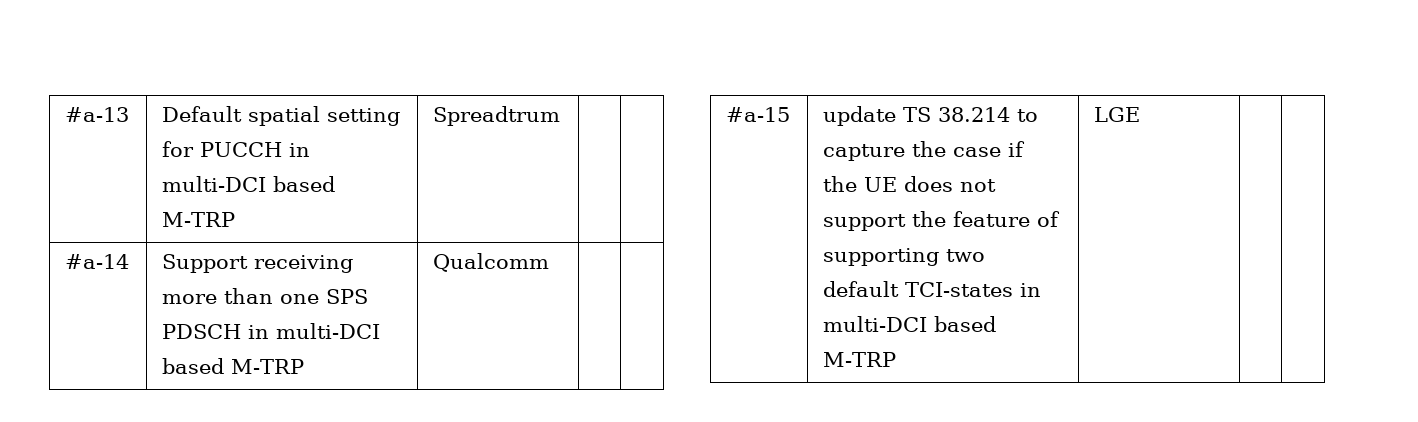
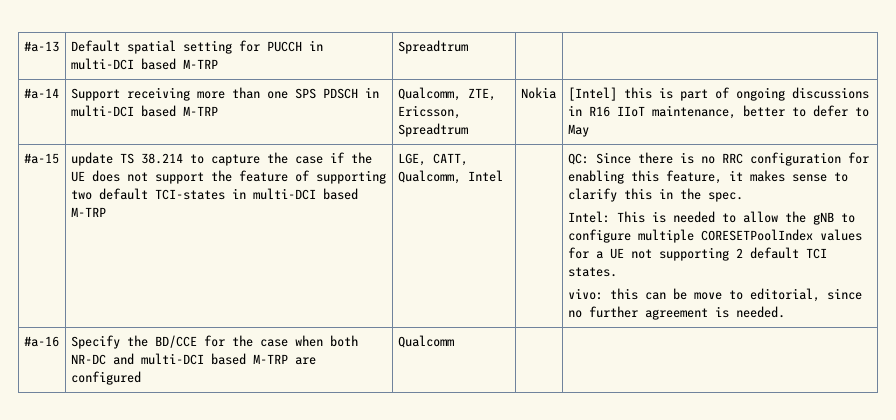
- #a-14 | Support receiving more than one SPS PDSCH in multi-DCI based M-TRP | Qualcomm | |
+ #a-14 | Support receiving more than one SPS PDSCH in multi-DCI based M-TRP | Qualcomm, ZTE, Ericsson, Spreadtrum | Nokia | [Intel] this is part of ongoing discussions in R16 IIoT maintenance, better to defer to May
- LGE
+ LGE, CATT, Qualcomm, Intel | | QC: Since there is no RRC configuration for enabling this feature, it makes sense to clarify this in the spec.
+ Intel: This is needed to allow the gNB to configure multiple CORESETPoolIndex values for a UE not supporting 2 default TCI states.
+ vivo: this can be move to editorial, since no further agreement is needed.
+ #a-16 | Specify the BD/CCE for the case when both NR-DC and multi-DCI based M-TRP are configured | Qualcomm | |

